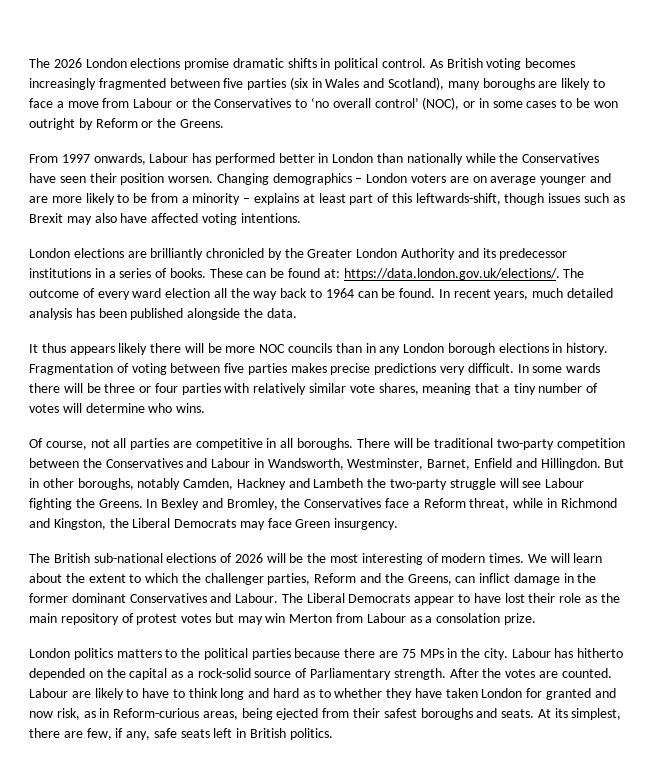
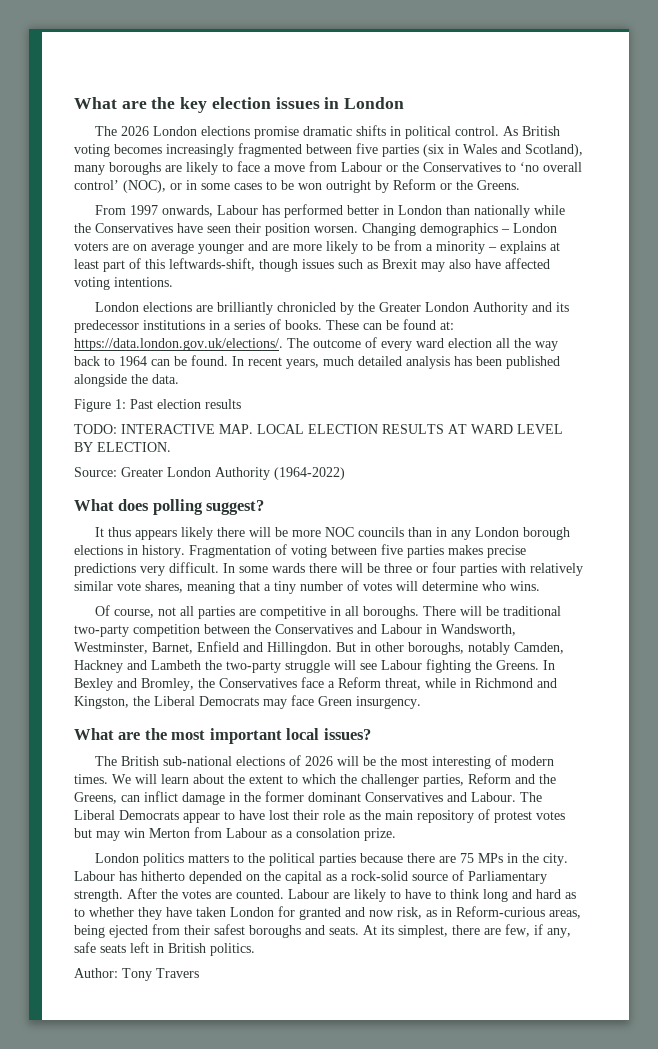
+ What are the key election issues in London
+ Figure 1: Past election results
+ TODO: INTERACTIVE MAP. LOCAL ELECTION RESULTS AT WARD LEVEL BY ELECTION.
+ Source: Greater London Authority (1964-2022)
+ What does polling suggest?
+ What are the most important local issues?
+ Author: Tony Travers

